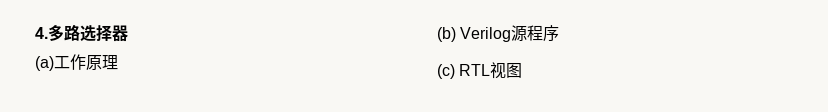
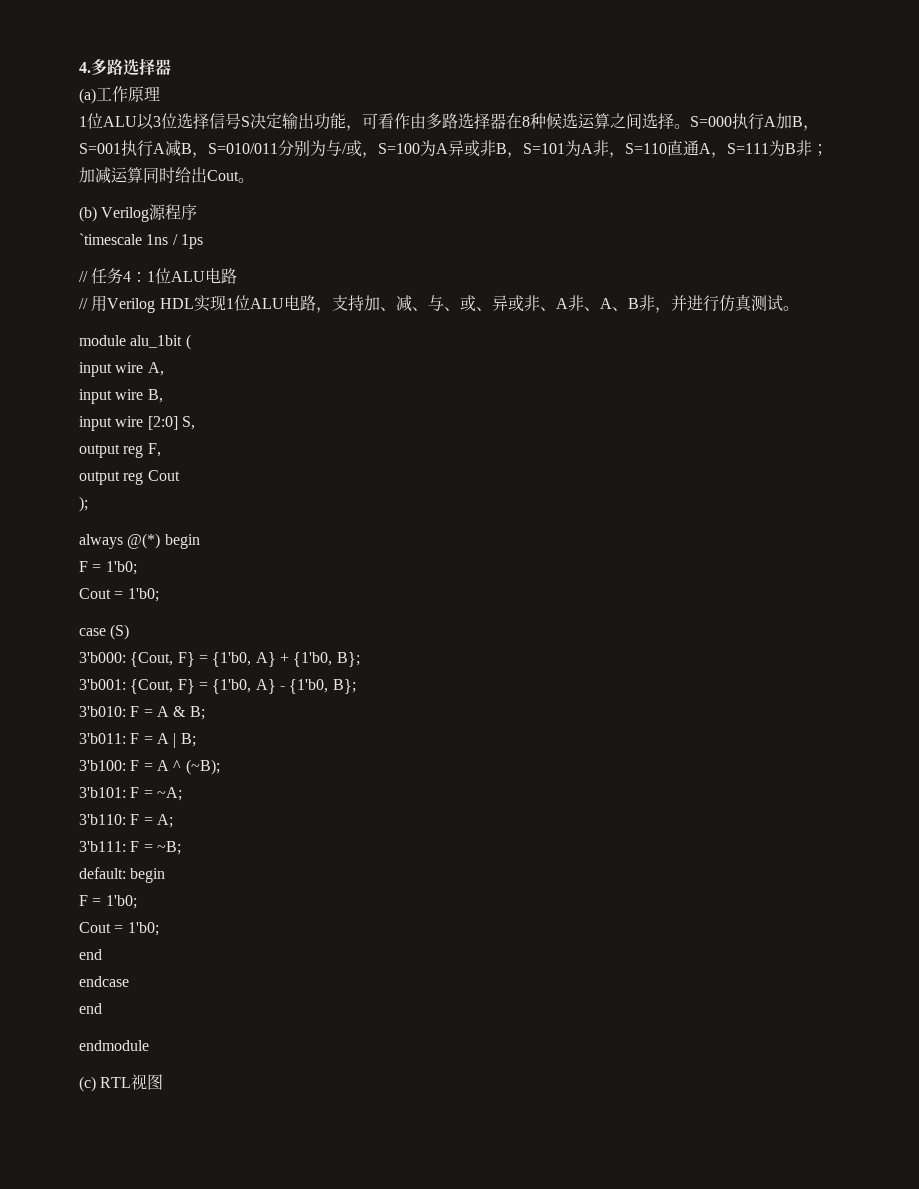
+ 1位ALU以3位选择信号S决定输出功能，可看作由多路选择器在8种候选运算之间选择。S=000执行A加B，S=001执行A减B，S=010/011分别为与/或，S=100为A异或非B，S=101为A非，S=110直通A，S=111为B非；加减运算同时给出Cout。
  (b) Verilog源程序
+ `timescale 1ns / 1ps
+ // 任务4：1位ALU电路
+ // 用Verilog HDL实现1位ALU电路，支持加、减、与、或、异或非、A非、A、B非，并进行仿真测试。
+ module alu_1bit (
+ input wire A,
+ input wire B,
+ input wire [2:0] S,
+ output reg F,
+ output reg Cout
+ );
+ always @(*) begin
+ F = 1'b0;
+ Cout = 1'b0;
+ case (S)
+ 3'b000: {Cout, F} = {1'b0, A} + {1'b0, B};
+ 3'b001: {Cout, F} = {1'b0, A} - {1'b0, B};
+ 3'b010: F = A & B;
+ 3'b011: F = A | B;
+ 3'b100: F = A ^ (~B);
+ 3'b101: F = ~A;
+ 3'b110: F = A;
+ 3'b111: F = ~B;
+ default: begin
+ F = 1'b0;
+ Cout = 1'b0;
+ end
+ endcase
+ end
+ endmodule

